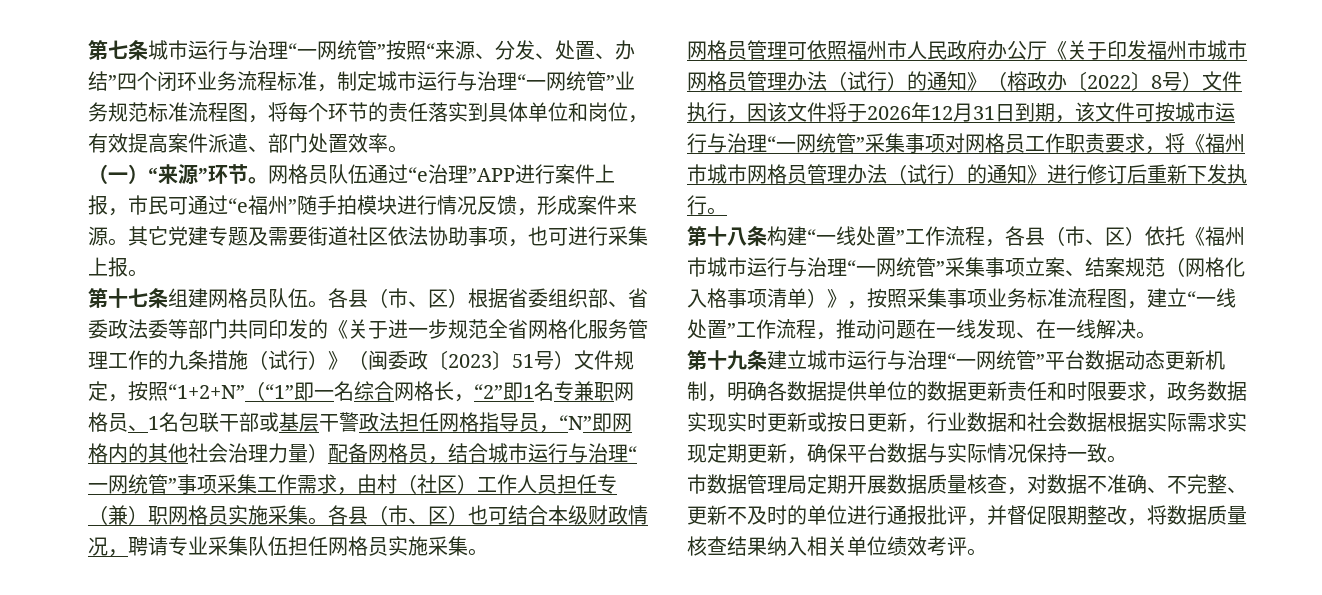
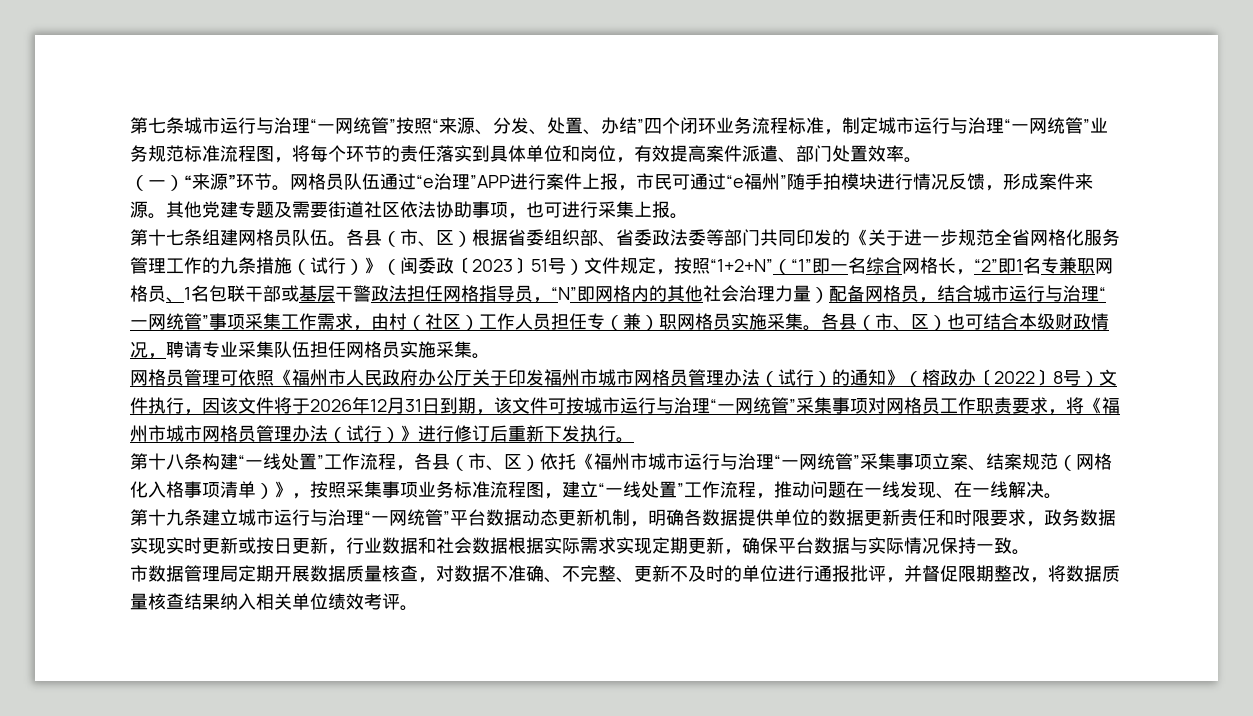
- 其它党建专题及需要街道社区依法协助事项，也可进行采集上报。
+ 其他党建专题及需要街道社区依法协助事项，也可进行采集上报。
- 网格员管理可依照福州市人民政府办公厅《关于印发福州市城市网格员管理办法（试行）的通知》（榕政办〔2022〕8号）文件执行，因该文件将于2026年12月31日到期，该文件可按城市运行与治理“一网统管”采集事项对网格员工作职责要求，将《福州市城市网格员管理办法（试行）的通知》进行修订后重新下发执行。
+ 网格员管理可依照《福州市人民政府办公厅关于印发福州市城市网格员管理办法（试行）的通知》（榕政办〔2022〕8号）文件执行，因该文件将于2026年12月31日到期，该文件可按城市运行与治理“一网统管”采集事项对网格员工作职责要求，将《福州市城市网格员管理办法（试行）》进行修订后重新下发执行。

